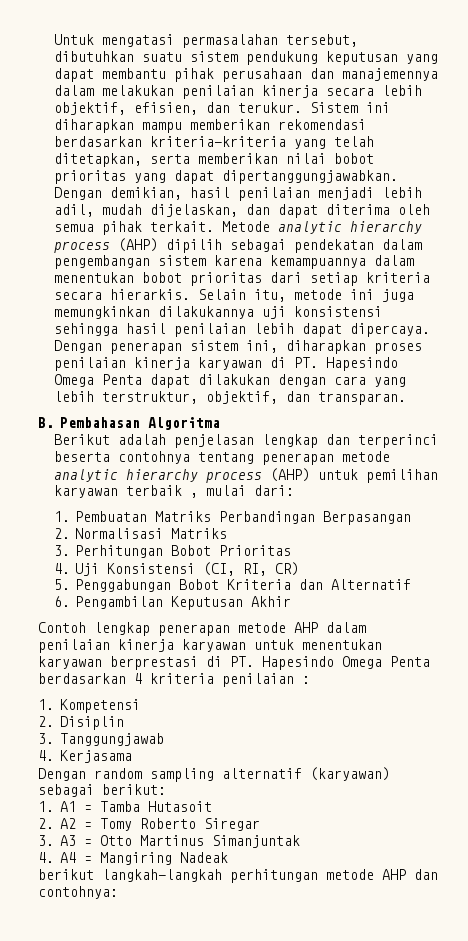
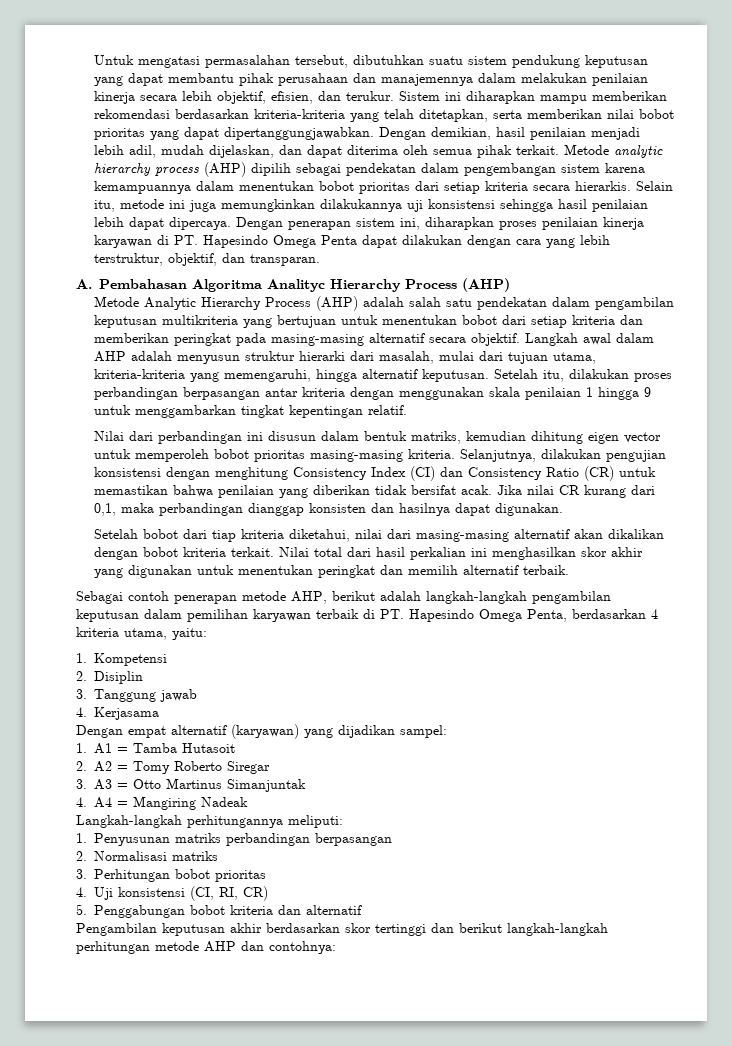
- B. Pembahasan Algoritma
- Berikut adalah penjelasan lengkap dan terperinci beserta contohnya tentang penerapan metode analytic hierarchy process (AHP) untuk pemilihan karyawan terbaik , mulai dari:
- 1. Pembuatan Matriks Perbandingan Berpasangan
- 2. Normalisasi Matriks
- 3. Perhitungan Bobot Prioritas
- 4. Uji Konsistensi (CI, RI, CR)
- 5. Penggabungan Bobot Kriteria dan Alternatif
- 6. Pengambilan Keputusan Akhir
- Contoh lengkap penerapan metode AHP dalam penilaian kinerja karyawan untuk menentukan karyawan berprestasi di PT. Hapesindo Omega Penta berdasarkan 4 kriteria penilaian :
+ A. Pembahasan Algoritma Analityc Hierarchy Process (AHP)
+ Metode Analytic Hierarchy Process (AHP) adalah salah satu pendekatan dalam pengambilan keputusan multikriteria yang bertujuan untuk menentukan bobot dari setiap kriteria dan memberikan peringkat pada masing-masing alternatif secara objektif. Langkah awal dalam AHP adalah menyusun struktur hierarki dari masalah, mulai dari tujuan utama, kriteria-kriteria yang memengaruhi, hingga alternatif keputusan. Setelah itu, dilakukan proses perbandingan berpasangan antar kriteria dengan menggunakan skala penilaian 1 hingga 9 untuk menggambarkan tingkat kepentingan relatif.
+ Nilai dari perbandingan ini disusun dalam bentuk matriks, kemudian dihitung eigen vector untuk memperoleh bobot prioritas masing-masing kriteria. Selanjutnya, dilakukan pengujian konsistensi dengan menghitung Consistency Index (CI) dan Consistency Ratio (CR) untuk memastikan bahwa penilaian yang diberikan tidak bersifat acak. Jika nilai CR kurang dari 0,1, maka perbandingan dianggap konsisten dan hasilnya dapat digunakan.
+ Setelah bobot dari tiap kriteria diketahui, nilai dari masing-masing alternatif akan dikalikan dengan bobot kriteria terkait. Nilai total dari hasil perkalian ini menghasilkan skor akhir yang digunakan untuk menentukan peringkat dan memilih alternatif terbaik.
+ Sebagai contoh penerapan metode AHP, berikut adalah langkah-langkah pengambilan keputusan dalam pemilihan karyawan terbaik di PT. Hapesindo Omega Penta, berdasarkan 4 kriteria utama, yaitu:
- 3. Tanggungjawab
+ 3. Tanggung jawab
- Dengan random sampling alternatif (karyawan) sebagai berikut:
+ Dengan empat alternatif (karyawan) yang dijadikan sampel:
- berikut langkah-langkah perhitungan metode AHP dan contohnya:
+ Langkah-langkah perhitungannya meliputi:
+ 1. Penyusunan matriks perbandingan berpasangan
+ 2. Normalisasi matriks
+ 3. Perhitungan bobot prioritas
+ 4. Uji konsistensi (CI, RI, CR)
+ 5. Penggabungan bobot kriteria dan alternatif
+ Pengambilan keputusan akhir berdasarkan skor tertinggi dan berikut langkah-langkah perhitungan metode AHP dan contohnya:

